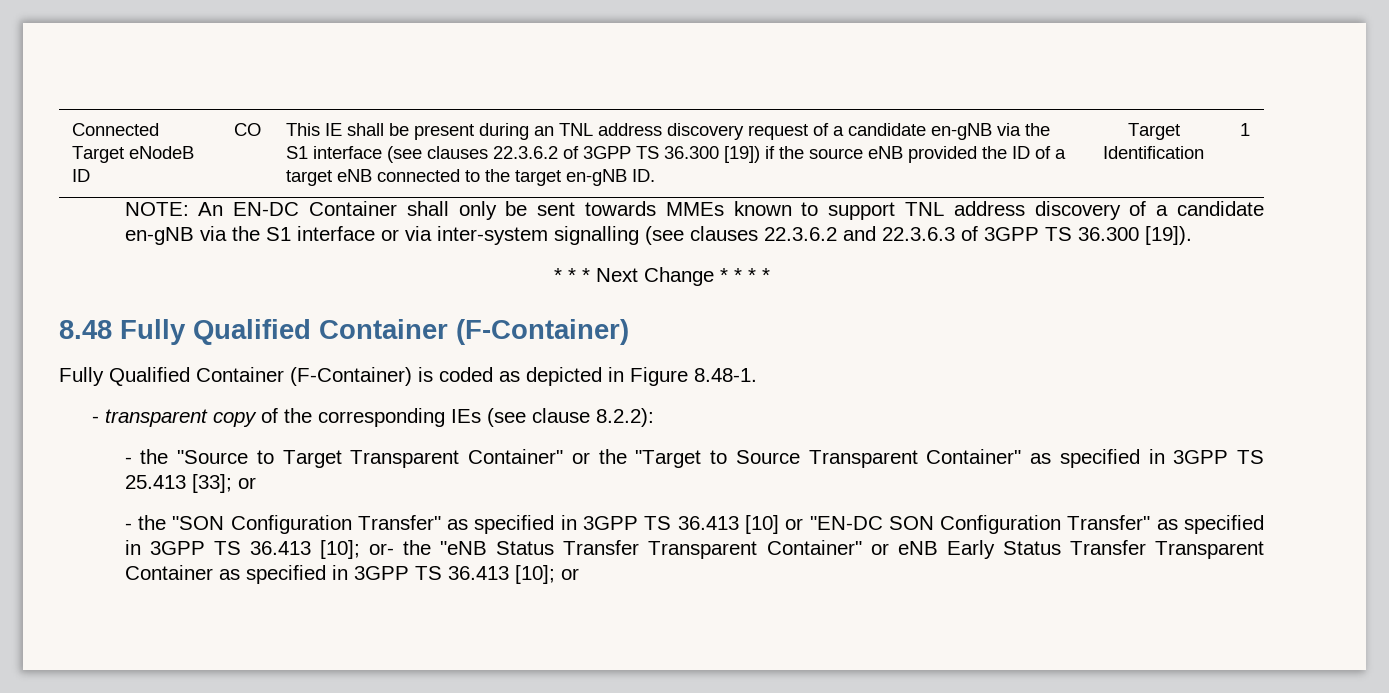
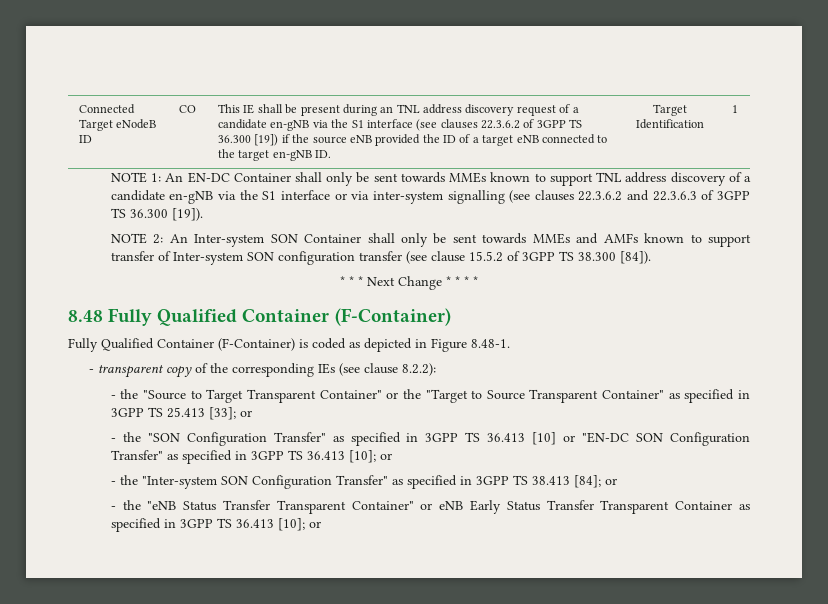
- NOTE: An EN-DC Container shall only be sent towards MMEs known to support TNL address discovery of a candidate en-gNB via the S1 interface or via inter-system signalling (see clauses 22.3.6.2 and 22.3.6.3 of 3GPP TS 36.300 [19]).
+ NOTE 1: An EN-DC Container shall only be sent towards MMEs known to support TNL address discovery of a candidate en-gNB via the S1 interface or via inter-system signalling (see clauses 22.3.6.2 and 22.3.6.3 of 3GPP TS 36.300 [19]).
+ NOTE 2: An Inter-system SON Container shall only be sent towards MMEs and AMFs known to support transfer of Inter-system SON configuration transfer (see clause 15.5.2 of 3GPP TS 38.300 [84]).
- - the "SON Configuration Transfer" as specified in 3GPP TS 36.413 [10] or "EN-DC SON Configuration Transfer" as specified in 3GPP TS 36.413 [10]; or- the "eNB Status Transfer Transparent Container" or eNB Early Status Transfer Transparent Container as specified in 3GPP TS 36.413 [10]; or
+ - the "SON Configuration Transfer" as specified in 3GPP TS 36.413 [10] or "EN-DC SON Configuration Transfer" as specified in 3GPP TS 36.413 [10]; or
+ - the "Inter-system SON Configuration Transfer" as specified in 3GPP TS 38.413 [84]; or
+ - the "eNB Status Transfer Transparent Container" or eNB Early Status Transfer Transparent Container as specified in 3GPP TS 36.413 [10]; or

